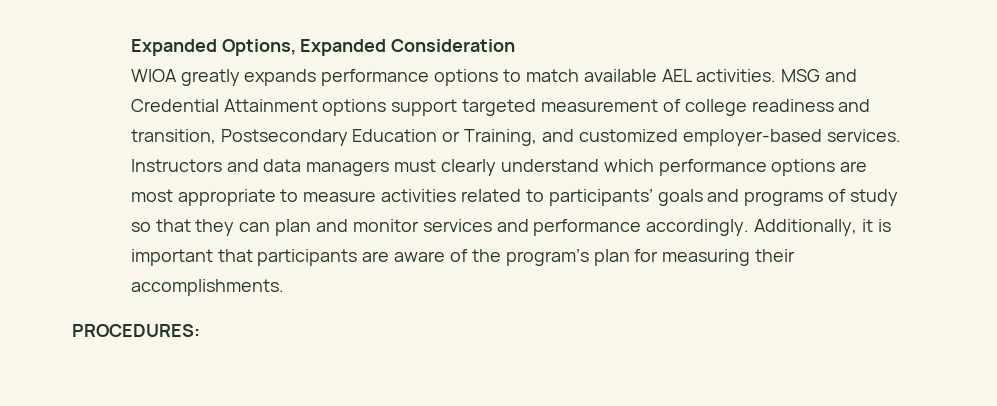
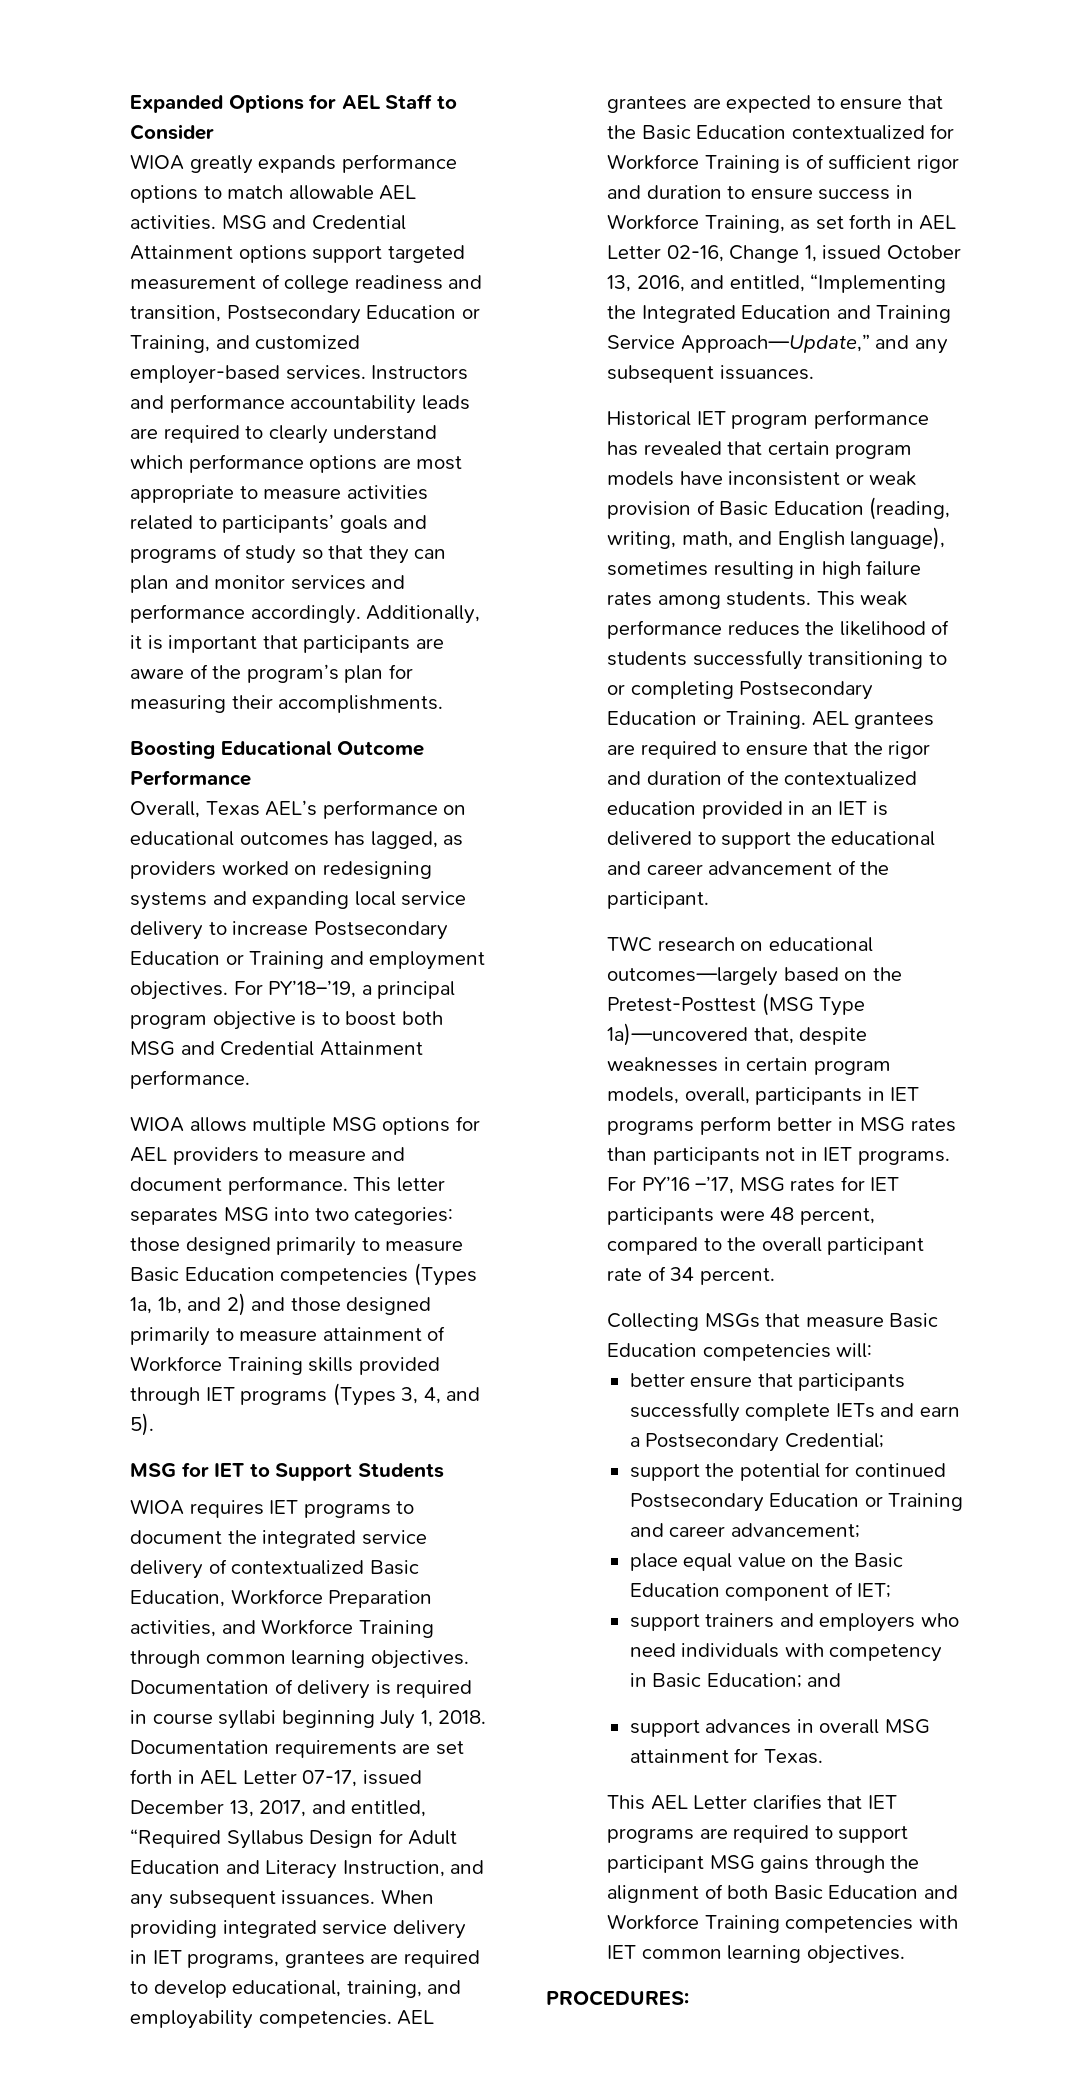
- Expanded Options, Expanded Consideration
+ Expanded Options for AEL Staff to Consider
- WIOA greatly expands performance options to match available AEL activities.
+ WIOA greatly expands performance options to match allowable AEL activities.
- Instructors and data managers must clearly understand which performance options are most appropriate to measure activities related to participants’ goals and programs of study so that they can plan and monitor services and performance accordingly.
+ Instructors and performance accountability leads are required to clearly understand which performance options are most appropriate to measure activities related to participants’ goals and programs of study so that they can plan and monitor services and performance accordingly.
+ Boosting Educational Outcome Performance
+ Overall, Texas AEL’s performance on educational outcomes has lagged, as providers worked on redesigning systems and expanding local service delivery to increase Postsecondary Education or Training and employment objectives. For PY’18–’19, a principal program objective is to boost both MSG and Credential Attainment performance.
+ WIOA allows multiple MSG options for AEL providers to measure and document performance. This letter separates MSG into two categories: those designed primarily to measure Basic Education competencies (Types 1a, 1b, and 2) and those designed primarily to measure attainment of Workforce Training skills provided through IET programs (Types 3, 4, and 5).
+ MSG for IET to Support Students
+ WIOA requires IET programs to document the integrated service delivery of contextualized Basic Education, Workforce Preparation activities, and Workforce Training through common learning objectives. Documentation of delivery is required in course syllabi beginning July 1, 2018. Documentation requirements are set forth in AEL Letter 07-17, issued December 13, 2017, and entitled, “Required Syllabus Design for Adult Education and Literacy Instruction, and any subsequent issuances. When providing integrated service delivery in IET programs, grantees are required to develop educational, training, and employability competencies. AEL grantees are expected to ensure that the Basic Education contextualized for Workforce Training is of sufficient rigor and duration to ensure success in Workforce Training, as set forth in AEL Letter 02-16, Change 1, issued October 13, 2016, and entitled, “Implementing the Integrated Education and Training Service Approach—Update,” and any subsequent issuances.
+ Historical IET program performance has revealed that certain program models have inconsistent or weak provision of Basic Education (reading, writing, math, and English language), sometimes resulting in high failure rates among students. This weak performance reduces the likelihood of students successfully transitioning to or completing Postsecondary Education or Training. AEL grantees are required to ensure that the rigor and duration of the contextualized education provided in an IET is delivered to support the educational and career advancement of the participant.
+ TWC research on educational outcomes—largely based on the Pretest-Posttest (MSG Type 1a)—uncovered that, despite weaknesses in certain program models, overall, participants in IET programs perform better in MSG rates than participants not in IET programs. For PY’16 –’17, MSG rates for IET participants were 48 percent, compared to the overall participant rate of 34 percent.
+ Collecting MSGs that measure Basic Education competencies will:
+ better ensure that participants successfully complete IETs and earn a Postsecondary Credential;
+ support the potential for continued Postsecondary Education or Training and career advancement;
+ place equal value on the Basic Education component of IET;
+ support trainers and employers who need individuals with competency in Basic Education; and
+ support advances in overall MSG attainment for Texas.
+ This AEL Letter clarifies that IET programs are required to support participant MSG gains through the alignment of both Basic Education and Workforce Training competencies with IET common learning objectives.

